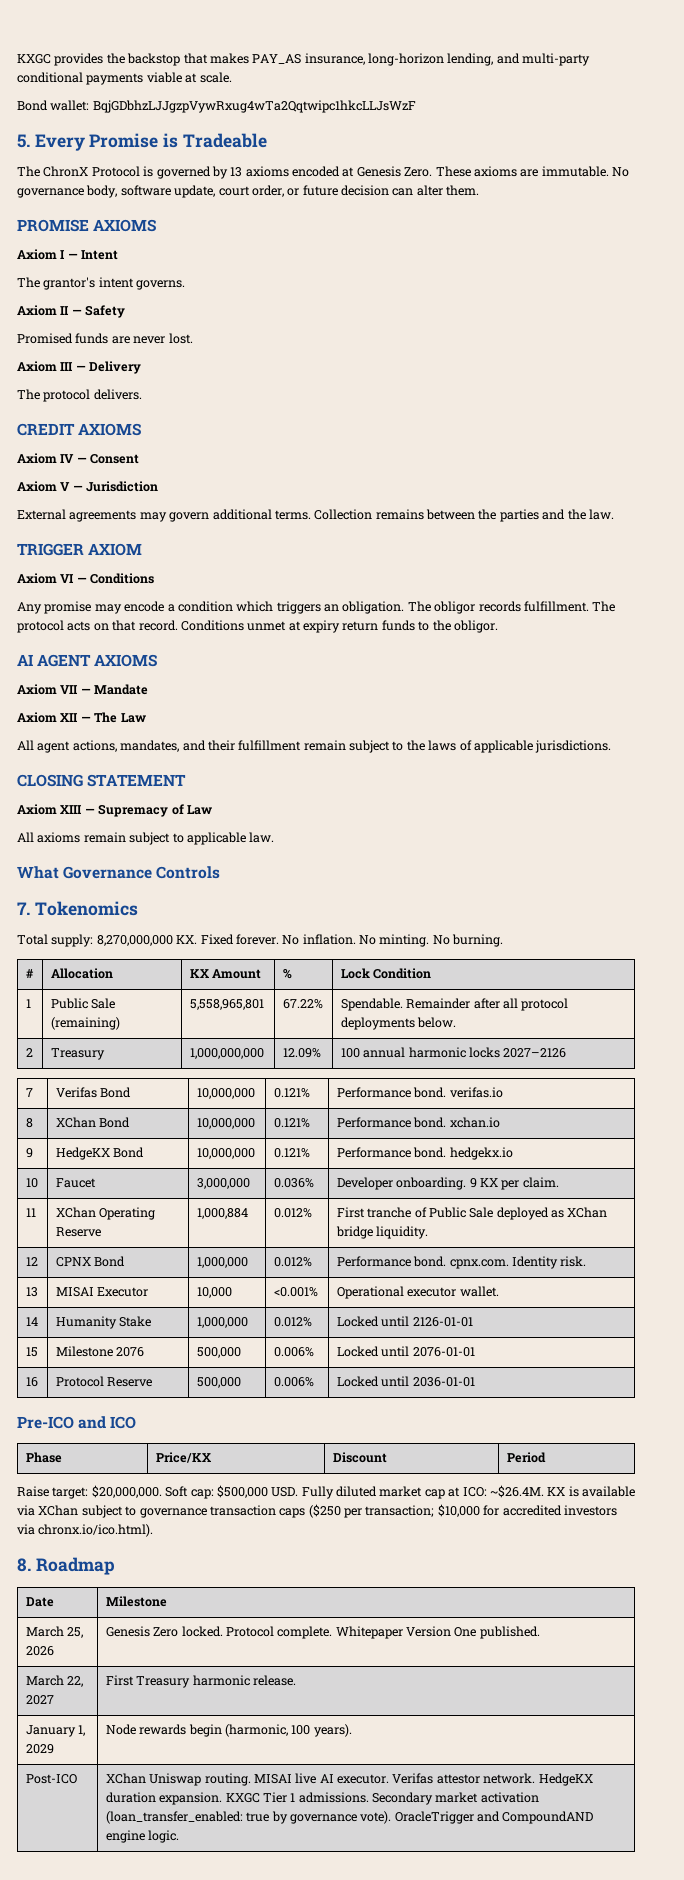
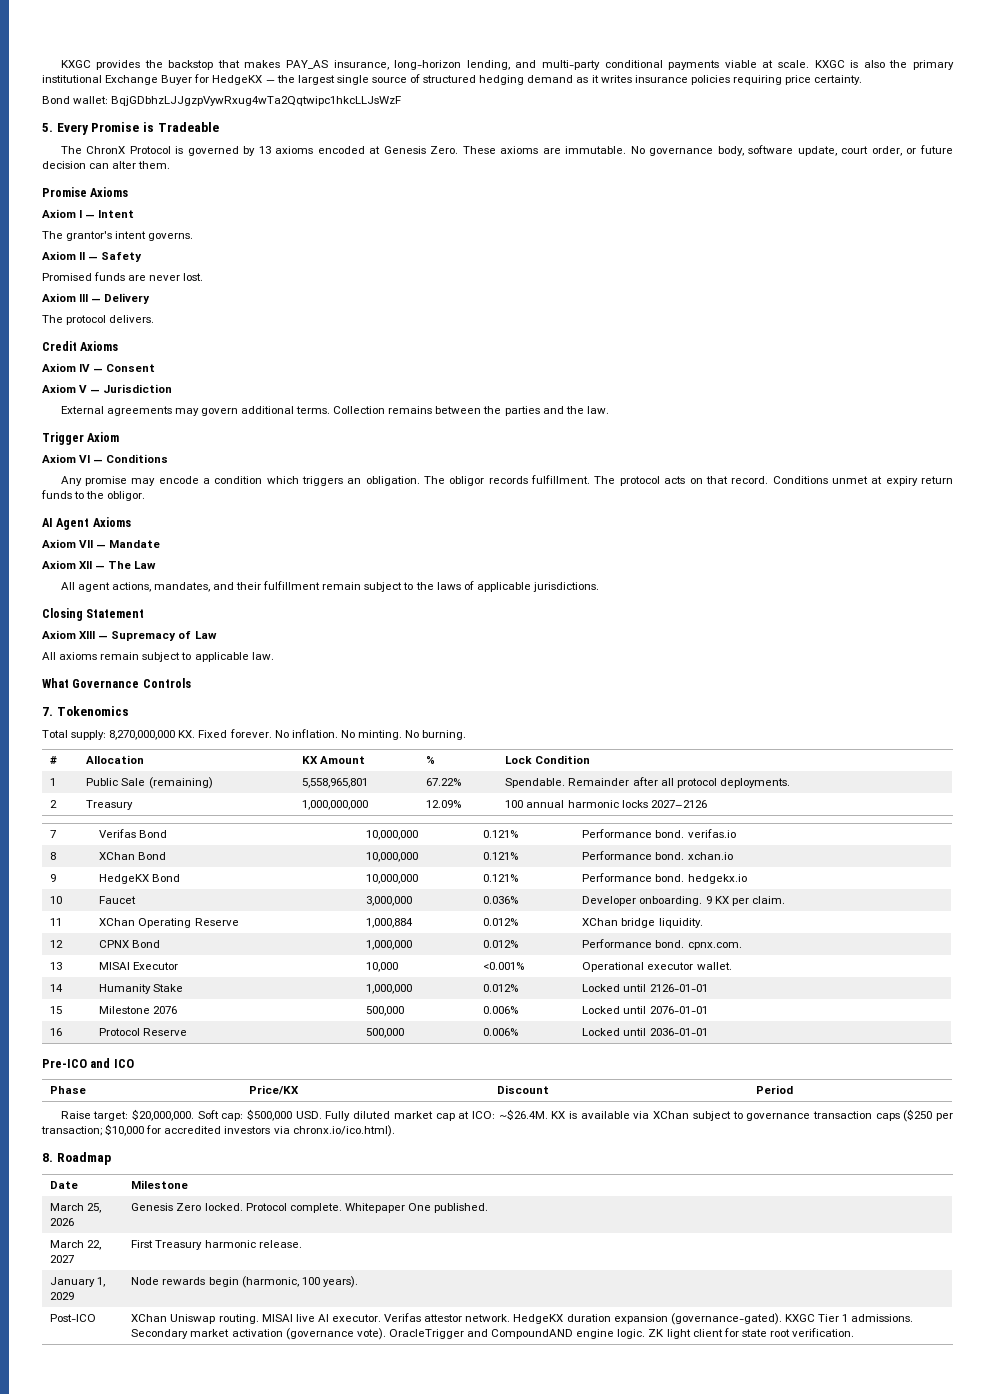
+ KXGC is also the primary institutional Exchange Buyer for HedgeKX — the largest single source of structured hedging demand as it writes insurance policies requiring price certainty.
- PROMISE AXIOMS
+ Promise Axioms
- CREDIT AXIOMS
+ Credit Axioms
- TRIGGER AXIOM
+ Trigger Axiom
- AI AGENT AXIOMS
+ AI Agent Axioms
- CLOSING STATEMENT
+ Closing Statement
- 1 | Public Sale (remaining) | 5,558,965,801 | 67.22% | Spendable. Remainder after all protocol deployments below.
+ 1 | Public Sale (remaining) | 5,558,965,801 | 67.22% | Spendable. Remainder after all protocol deployments.
- 11 | XChan Operating Reserve | 1,000,884 | 0.012% | First tranche of Public Sale deployed as XChan bridge liquidity.
+ 11 | XChan Operating Reserve | 1,000,884 | 0.012% | XChan bridge liquidity.
- 12 | CPNX Bond | 1,000,000 | 0.012% | Performance bond. cpnx.com. Identity risk.
+ 12 | CPNX Bond | 1,000,000 | 0.012% | Performance bond. cpnx.com.
- March 25, 2026 | Genesis Zero locked. Protocol complete. Whitepaper Version One published.
+ March 25, 2026 | Genesis Zero locked. Protocol complete. Whitepaper One published.
- Post-ICO | XChan Uniswap routing. MISAI live AI executor. Verifas attestor network. HedgeKX duration expansion. KXGC Tier 1 admissions. Secondary market activation (loan_transfer_enabled: true by governance vote). OracleTrigger and CompoundAND engine logic.
+ Post-ICO | XChan Uniswap routing. MISAI live AI executor. Verifas attestor network. HedgeKX duration expansion (governance-gated). KXGC Tier 1 admissions. Secondary market activation (governance vote). OracleTrigger and CompoundAND engine logic. ZK light client for state root verification.

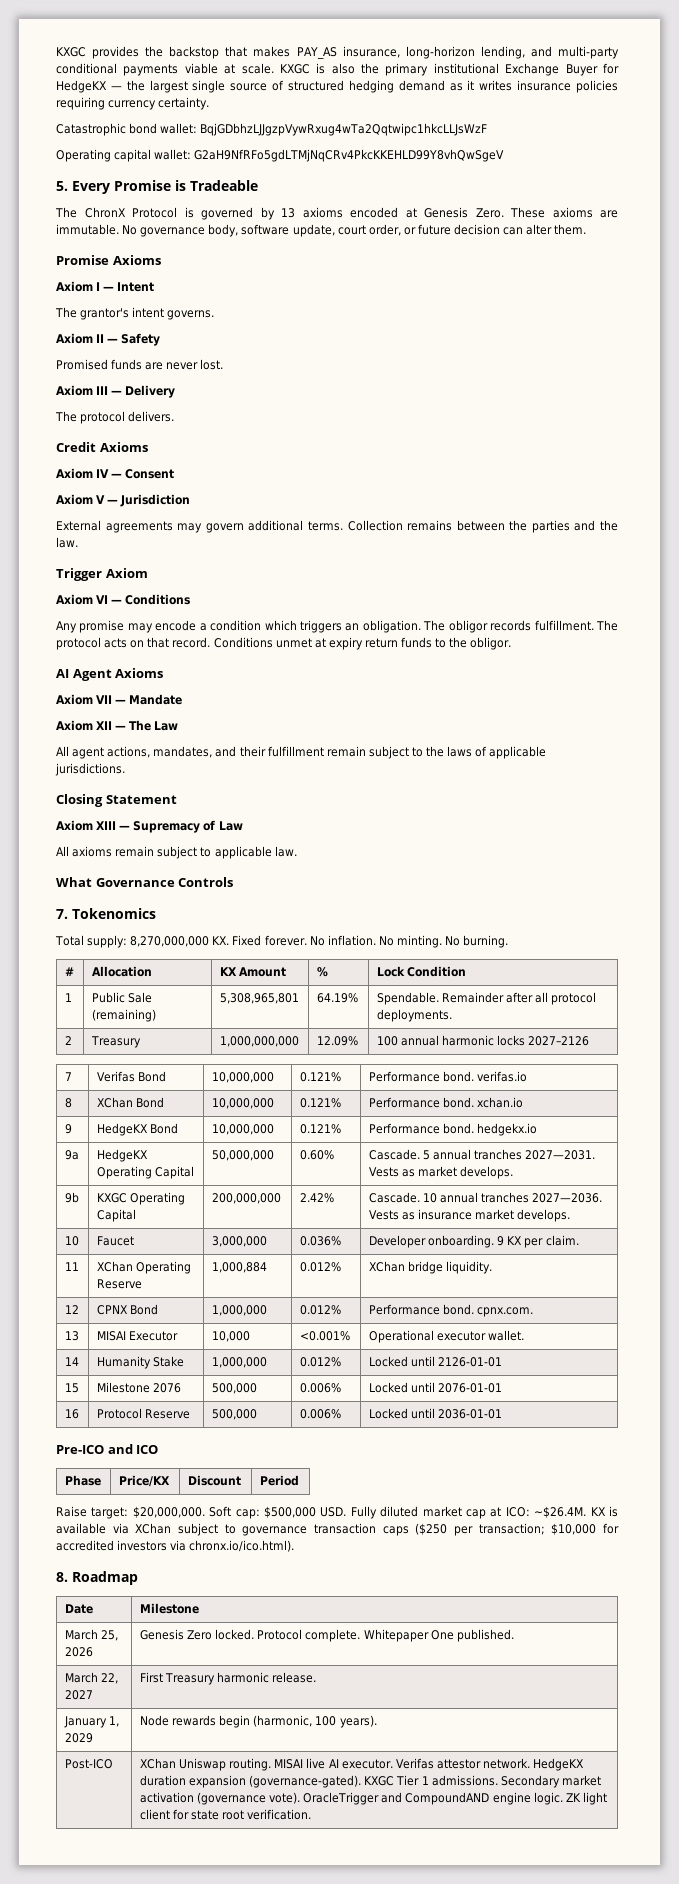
- KXGC is also the primary institutional Exchange Buyer for HedgeKX — the largest single source of structured hedging demand as it writes insurance policies requiring price certainty.
+ KXGC is also the primary institutional Exchange Buyer for HedgeKX — the largest single source of structured hedging demand as it writes insurance policies requiring currency certainty.
- Bond wallet: BqjGDbhzLJJgzpVywRxug4wTa2Qqtwipc1hkcLLJsWzF
+ Catastrophic bond wallet: BqjGDbhzLJJgzpVywRxug4wTa2Qqtwipc1hkcLLJsWzF
+ Operating capital wallet: G2aH9NfRFo5gdLTMjNqCRv4PkcKKEHLD99Y8vhQwSgeV
- 1 | Public Sale (remaining) | 5,558,965,801 | 67.22% | Spendable. Remainder after all protocol deployments.
+ 1 | Public Sale (remaining) | 5,308,965,801 | 64.19% | Spendable. Remainder after all protocol deployments.
+ 9a | HedgeKX Operating Capital | 50,000,000 | 0.60% | Cascade. 5 annual tranches 2027—2031. Vests as market develops.
+ 9b | KXGC Operating Capital | 200,000,000 | 2.42% | Cascade. 10 annual tranches 2027—2036. Vests as insurance market develops.

